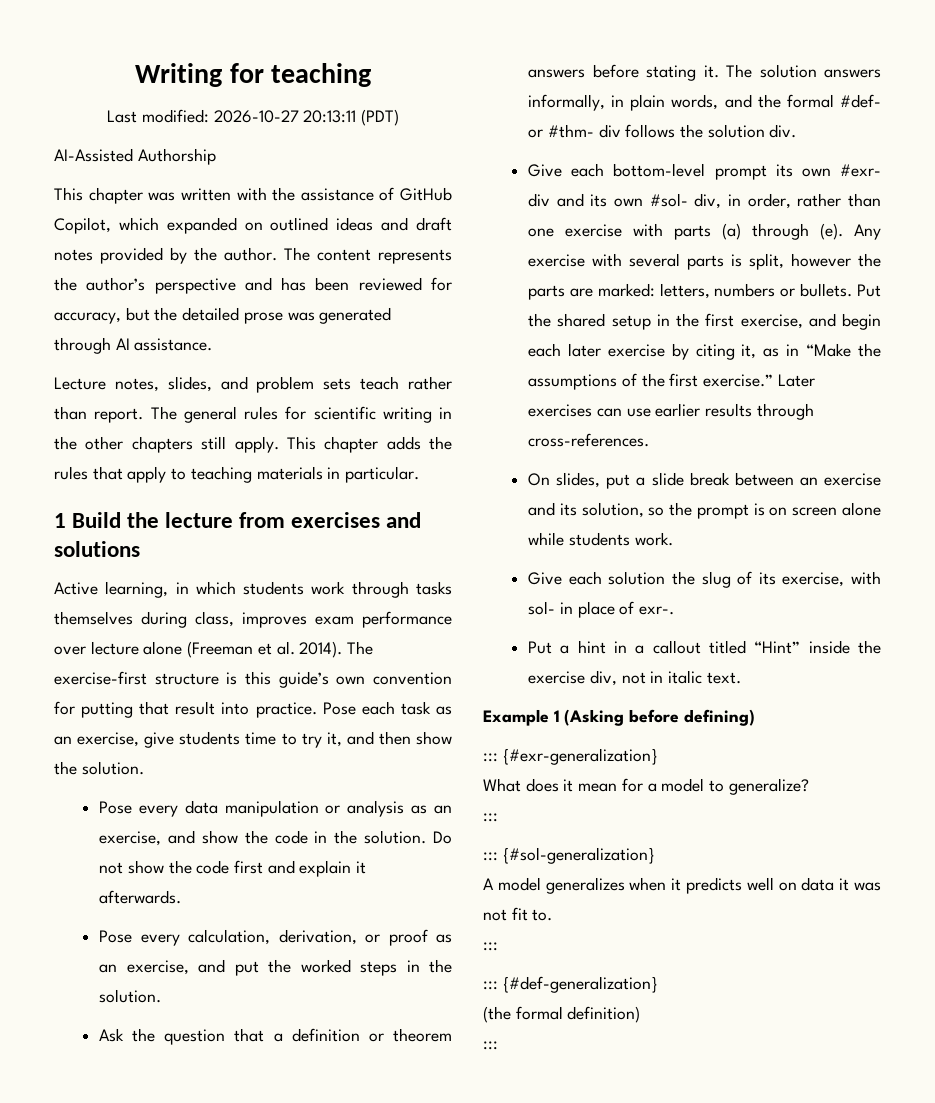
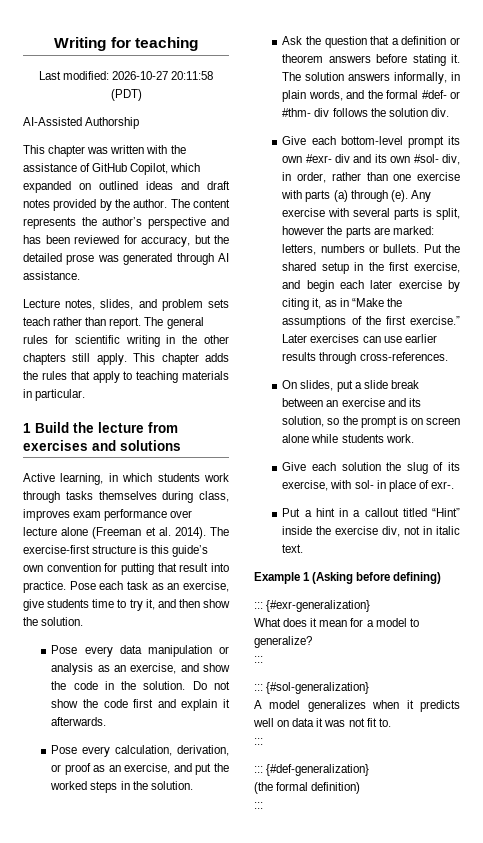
- Last modified: 2026-10-27 20:13:11 (PDT)
+ Last modified: 2026-10-27 20:11:58 (PDT)

